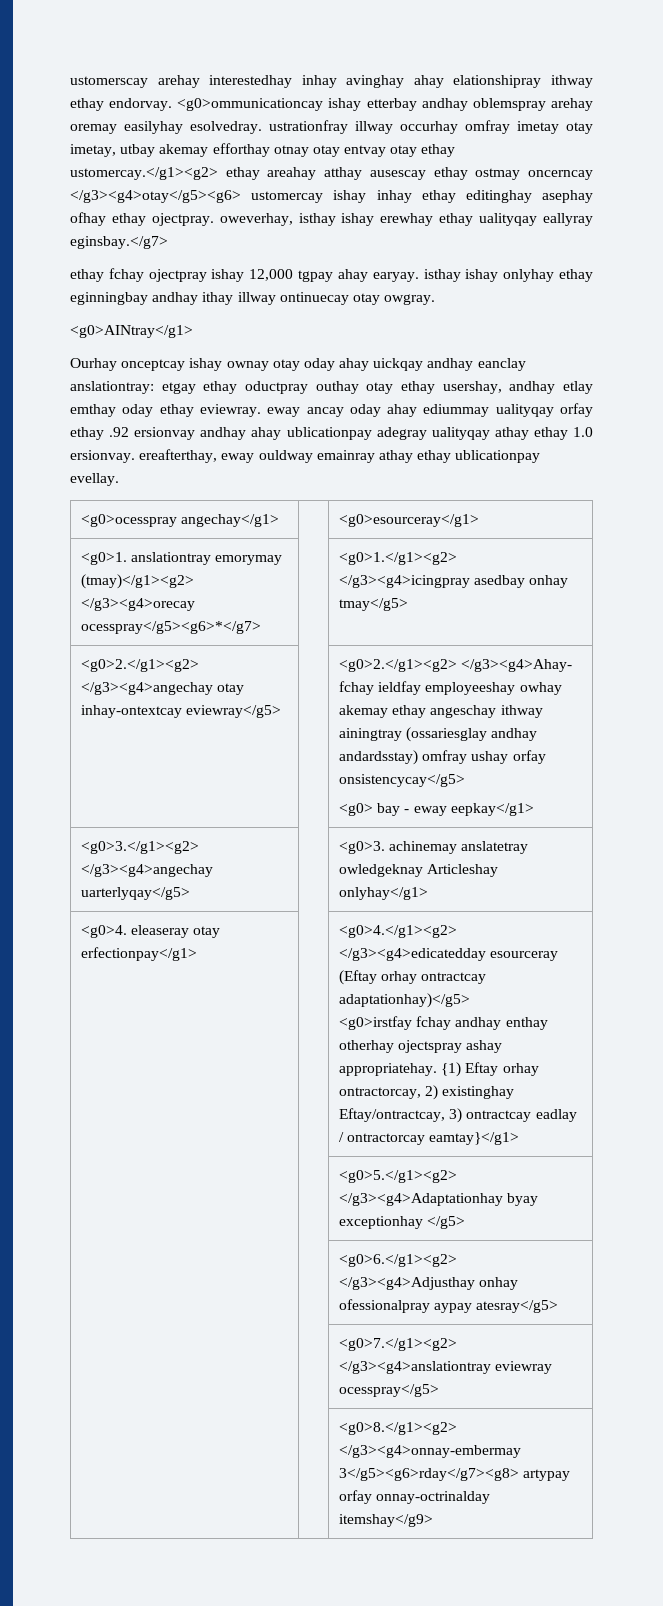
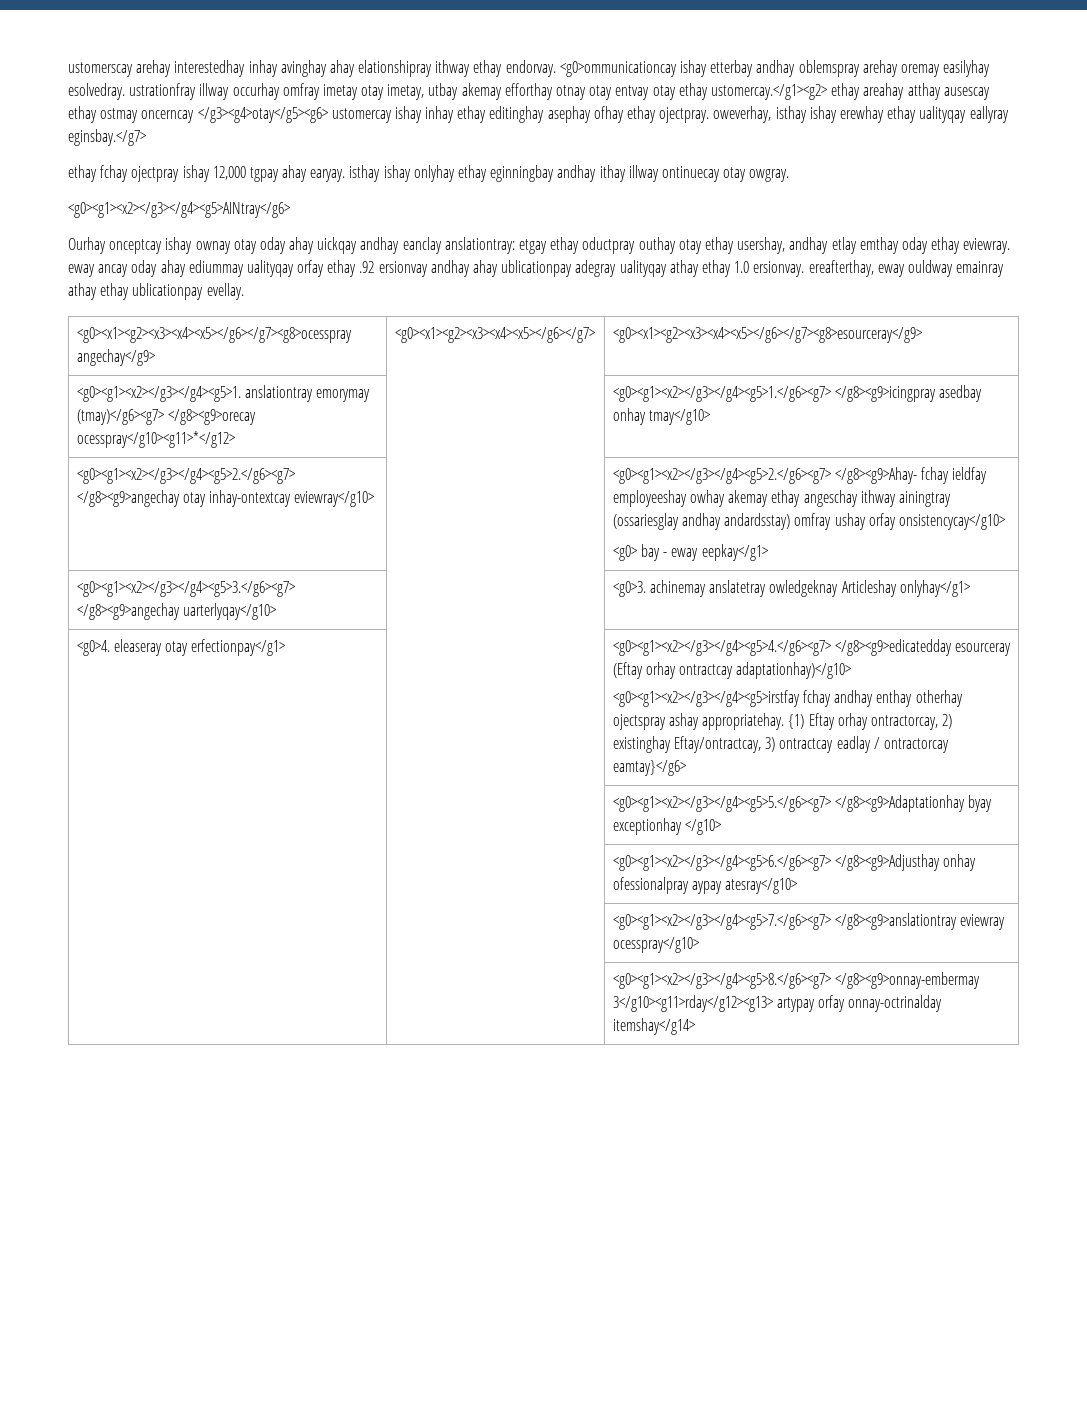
- <g0>AINtray</g1>
+ <g0><g1><x2></g3></g4><g5>AINtray</g6>
- <g0>ocesspray angechay</g1> | | <g0>esourceray</g1>
- <g0>1. anslationtray emorymay (tmay)</g1><g2> </g3><g4>orecay ocesspray</g5><g6>*</g7> | | <g0>1.</g1><g2> </g3><g4>icingpray asedbay onhay tmay</g5>
- <g0>2.</g1><g2> </g3><g4>angechay otay inhay-ontextcay eviewray</g5> | | <g0>2.</g1><g2> </g3><g4>Ahay- fchay ieldfay employeeshay owhay akemay ethay angeschay ithway ainingtray (ossariesglay andhay andardsstay) omfray ushay orfay onsistencycay</g5>
+ <g0><x1><g2><x3><x4><x5></g6></g7><g8>ocesspray angechay</g9> | <g0><x1><g2><x3><x4><x5></g6></g7> | <g0><x1><g2><x3><x4><x5></g6></g7><g8>esourceray</g9>
+ <g0><g1><x2></g3></g4><g5>1. anslationtray emorymay (tmay)</g6><g7> </g8><g9>orecay ocesspray</g10><g11>*</g12> | | <g0><g1><x2></g3></g4><g5>1.</g6><g7> </g8><g9>icingpray asedbay onhay tmay</g10>
+ <g0><g1><x2></g3></g4><g5>2.</g6><g7> </g8><g9>angechay otay inhay-ontextcay eviewray</g10> | | <g0><g1><x2></g3></g4><g5>2.</g6><g7> </g8><g9>Ahay- fchay ieldfay employeeshay owhay akemay ethay angeschay ithway ainingtray (ossariesglay andhay andardsstay) omfray ushay orfay onsistencycay</g10>
- <g0>3.</g1><g2> </g3><g4>angechay uarterlyqay</g5> | | <g0>3. achinemay anslatetray owledgeknay Articleshay onlyhay</g1>
+ <g0><g1><x2></g3></g4><g5>3.</g6><g7> </g8><g9>angechay uarterlyqay</g10> | | <g0>3. achinemay anslatetray owledgeknay Articleshay onlyhay</g1>
- <g0>4. eleaseray otay erfectionpay</g1> | | <g0>4.</g1><g2> </g3><g4>edicatedday esourceray (Eftay orhay ontractcay adaptationhay)</g5>
- <g0>irstfay fchay andhay enthay otherhay ojectspray ashay appropriatehay. {1) Eftay orhay ontractorcay, 2) existinghay Eftay/ontractcay, 3) ontractcay eadlay / ontractorcay eamtay}</g1>
- | | <g0>5.</g1><g2> </g3><g4>Adaptationhay byay exceptionhay </g5>
- | | <g0>6.</g1><g2> </g3><g4>Adjusthay onhay ofessionalpray aypay atesray</g5>
- | | <g0>7.</g1><g2> </g3><g4>anslationtray eviewray ocesspray</g5>
- | | <g0>8.</g1><g2> </g3><g4>onnay-embermay 3</g5><g6>rday</g7><g8> artypay orfay onnay-octrinalday itemshay</g9>
+ <g0>4. eleaseray otay erfectionpay</g1> | | <g0><g1><x2></g3></g4><g5>4.</g6><g7> </g8><g9>edicatedday esourceray (Eftay orhay ontractcay adaptationhay)</g10>
+ <g0><g1><x2></g3></g4><g5>irstfay fchay andhay enthay otherhay ojectspray ashay appropriatehay. {1) Eftay orhay ontractorcay, 2) existinghay Eftay/ontractcay, 3) ontractcay eadlay / ontractorcay eamtay}</g6>
+ | | <g0><g1><x2></g3></g4><g5>5.</g6><g7> </g8><g9>Adaptationhay byay exceptionhay </g10>
+ | | <g0><g1><x2></g3></g4><g5>6.</g6><g7> </g8><g9>Adjusthay onhay ofessionalpray aypay atesray</g10>
+ | | <g0><g1><x2></g3></g4><g5>7.</g6><g7> </g8><g9>anslationtray eviewray ocesspray</g10>
+ | | <g0><g1><x2></g3></g4><g5>8.</g6><g7> </g8><g9>onnay-embermay 3</g10><g11>rday</g12><g13> artypay orfay onnay-octrinalday itemshay</g14>

